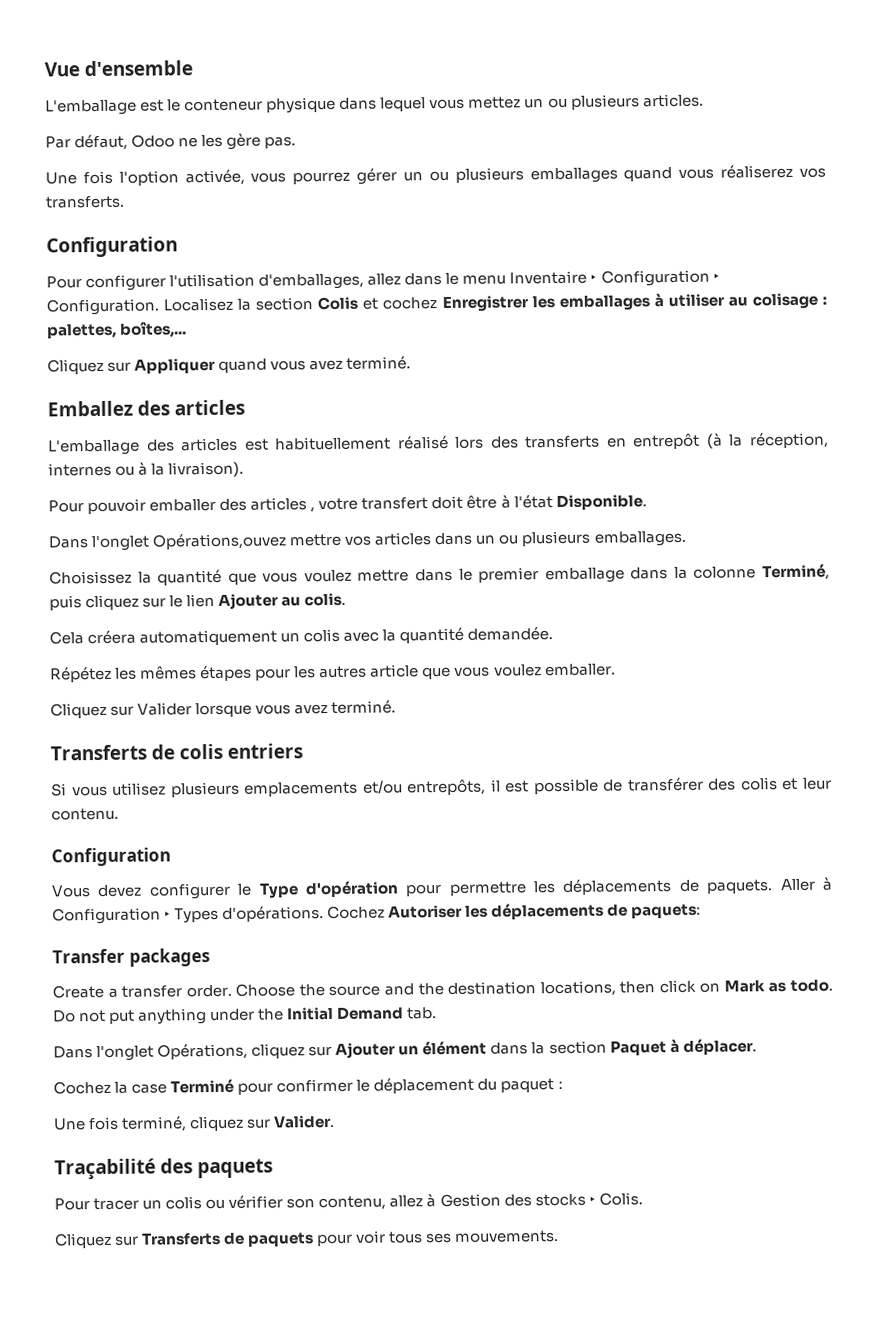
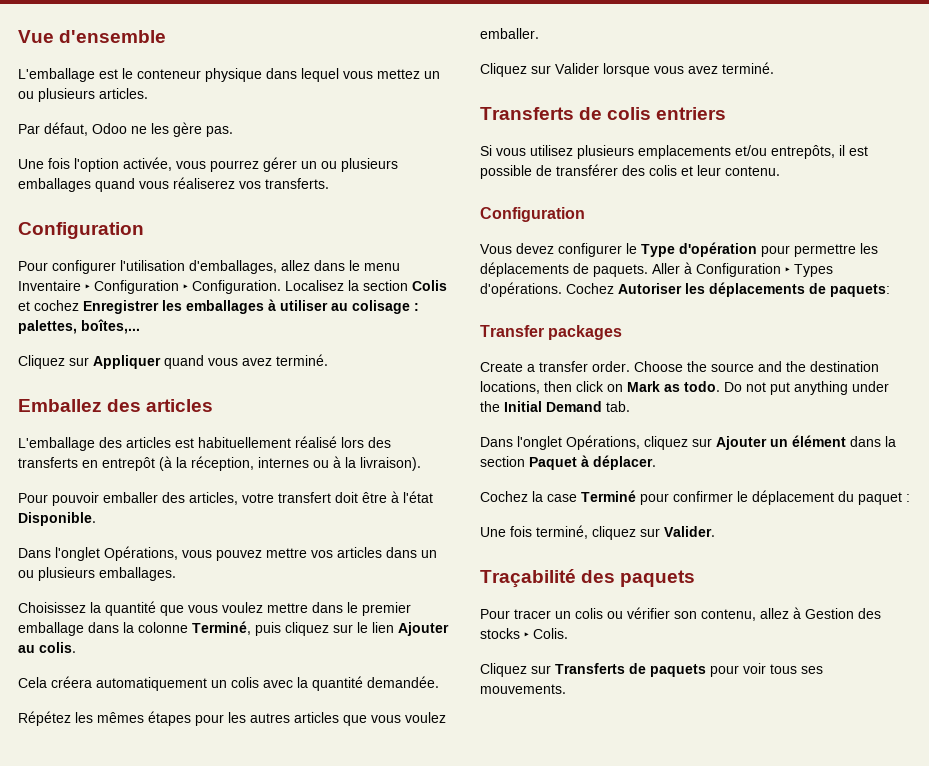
- Pour pouvoir emballer des articles , votre transfert doit être à l'état Disponible.
+ Pour pouvoir emballer des articles, votre transfert doit être à l'état Disponible.
- Dans l'onglet Opérations,ouvez mettre vos articles dans un ou plusieurs emballages.
+ Dans l'onglet Opérations, vous pouvez mettre vos articles dans un ou plusieurs emballages.
- Répétez les mêmes étapes pour les autres article que vous voulez emballer.
+ Répétez les mêmes étapes pour les autres articles que vous voulez emballer.

